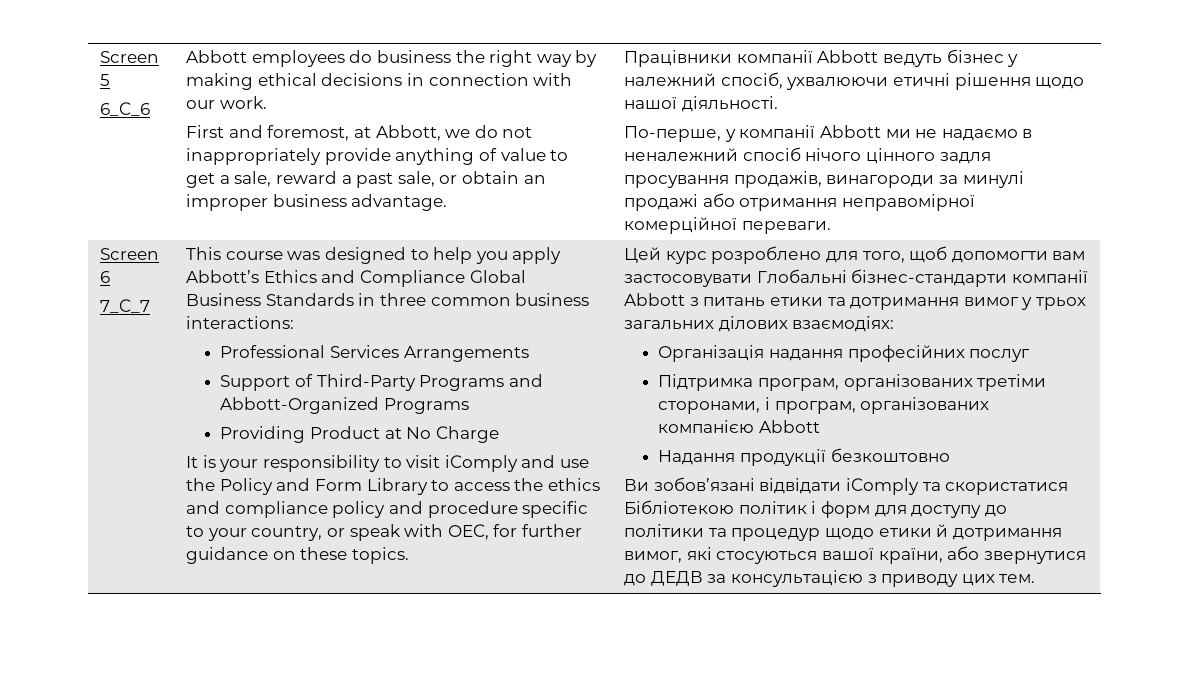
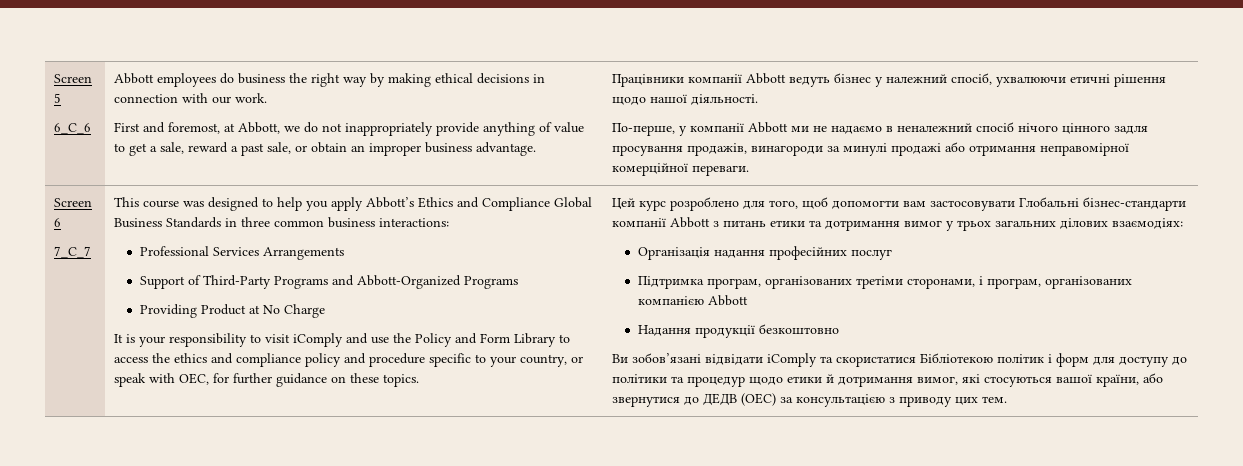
- Ви зобов’язані відвідати iComply та скористатися Бібліотекою політик і форм для доступу до політики та процедур щодо етики й дотримання вимог, які стосуються вашої країни, або звернутися до ДЕДВ за консультацією з приводу цих тем.
+ Ви зобов’язані відвідати iComply та скористатися Бібліотекою політик і форм для доступу до політики та процедур щодо етики й дотримання вимог, які стосуються вашої країни, або звернутися до ДЕДВ (OEC) за консультацією з приводу цих тем.

